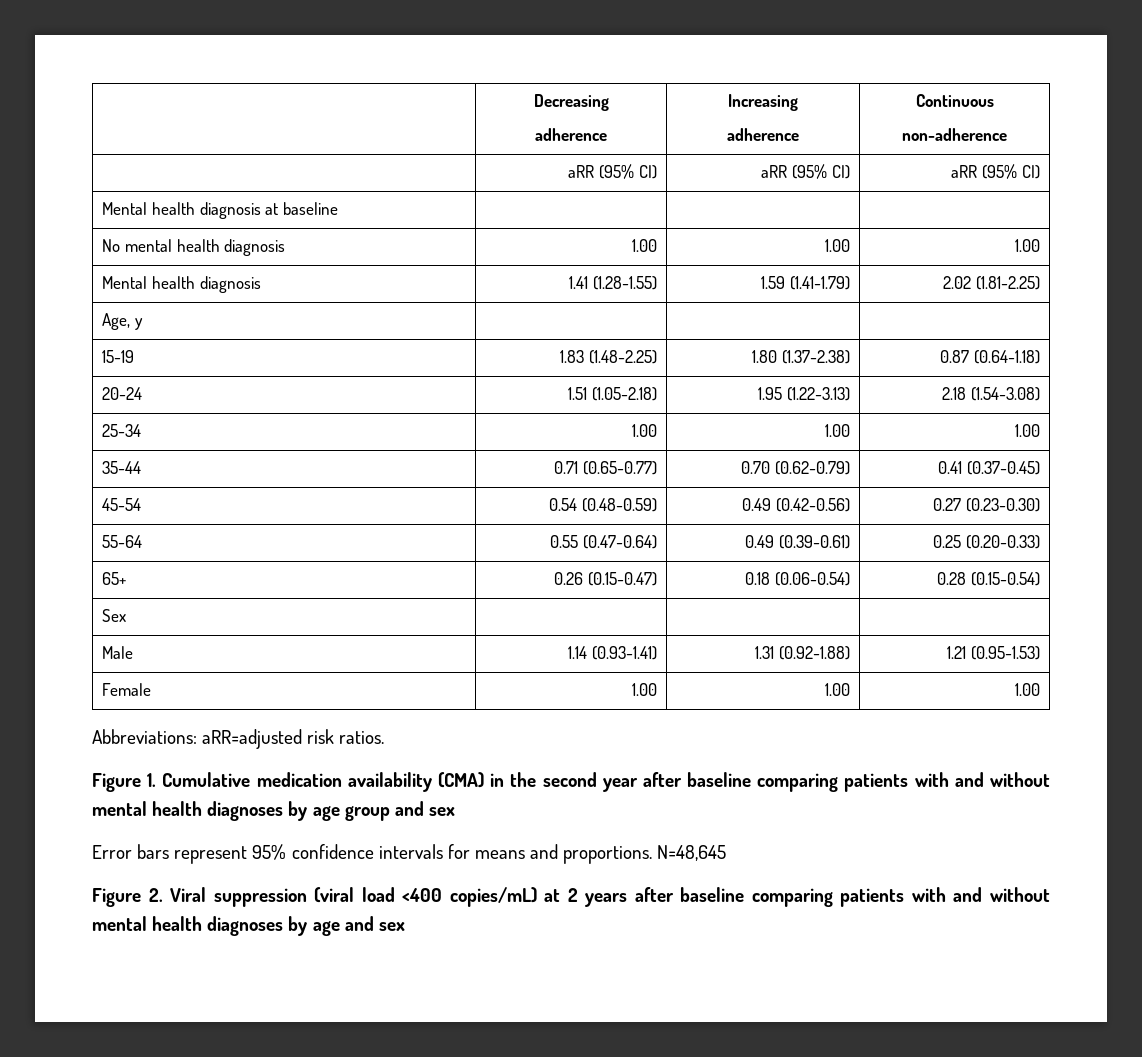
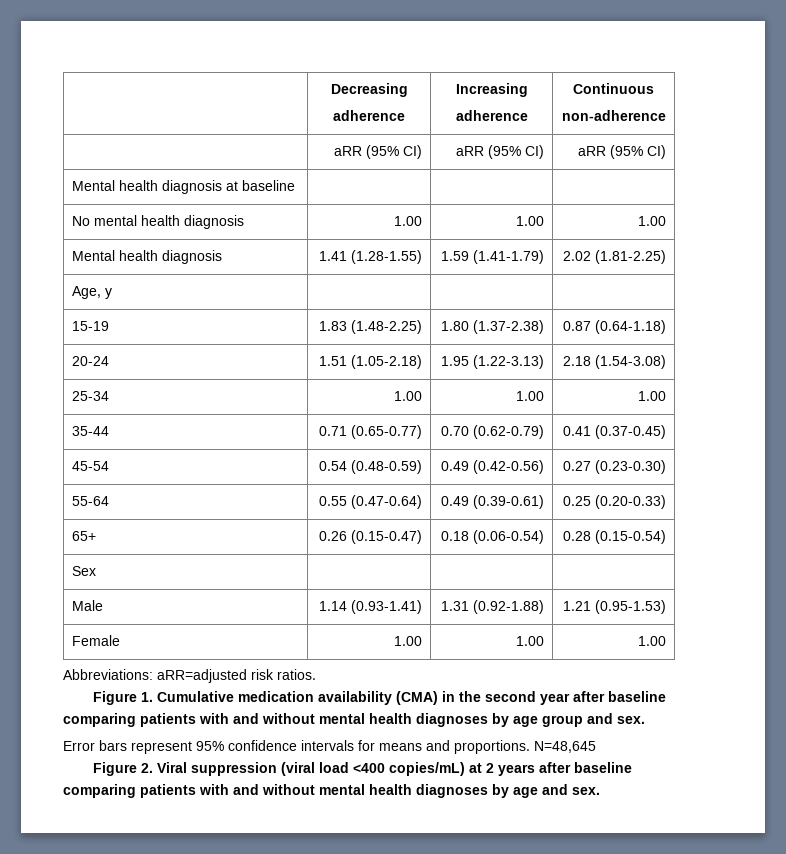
- Figure 1. Cumulative medication availability (CMA) in the second year after baseline comparing patients with and without mental health diagnoses by age group and sex
+ Figure 1. Cumulative medication availability (CMA) in the second year after baseline comparing patients with and without mental health diagnoses by age group and sex.
- Figure 2. Viral suppression (viral load <400 copies/mL) at 2 years after baseline comparing patients with and without mental health diagnoses by age and sex
+ Figure 2. Viral suppression (viral load <400 copies/mL) at 2 years after baseline comparing patients with and without mental health diagnoses by age and sex.

